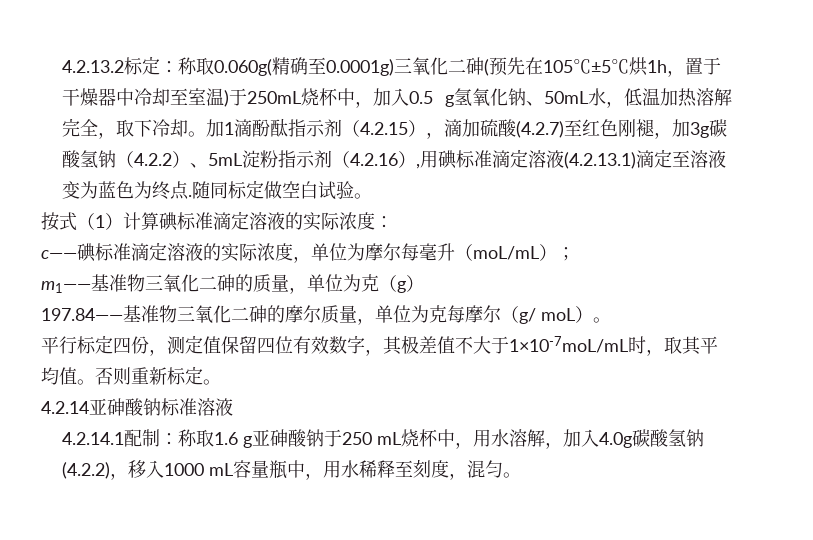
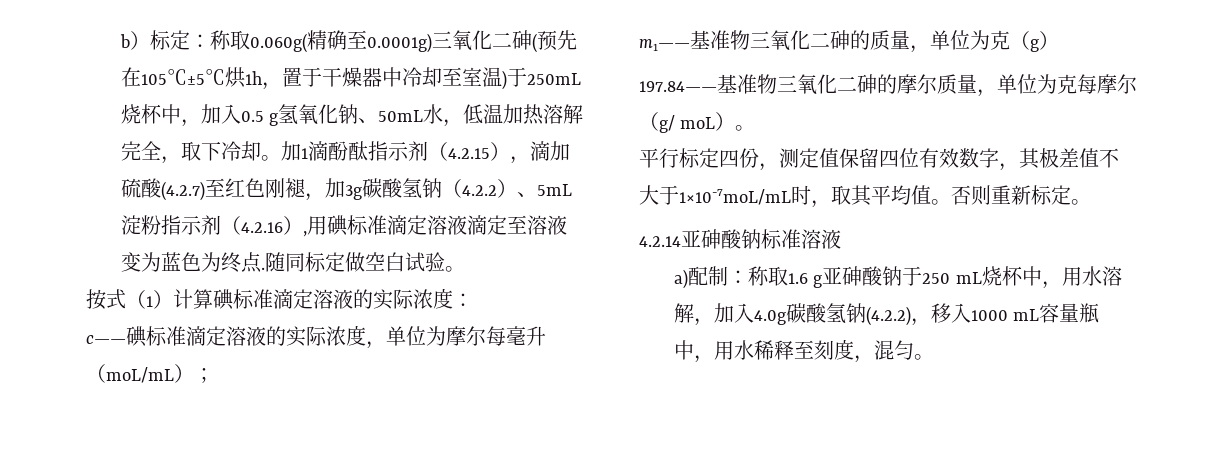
- 4.2.13.2标定：称取0.060g(精确至0.0001g)三氧化二砷(预先在105℃±5℃烘1h，置于干燥器中冷却至室温)于250mL烧杯中，加入0.5 g氢氧化钠、50mL水，低温加热溶解完全，取下冷却。
+ b）标定：称取0.060g(精确至0.0001g)三氧化二砷(预先在105℃±5℃烘1h，置于干燥器中冷却至室温)于250mL烧杯中，加入0.5 g氢氧化钠、50mL水，低温加热溶解完全，取下冷却。
- 加1滴酚酞指示剂（4.2.15），滴加硫酸(4.2.7)至红色刚褪，加3g碳酸氢钠（4.2.2）、5mL淀粉指示剂（4.2.16）,用碘标准滴定溶液(4.2.13.1)滴定至溶液变为蓝色为终点.
+ 加1滴酚酞指示剂（4.2.15），滴加硫酸(4.2.7)至红色刚褪，加3g碳酸氢钠（4.2.2）、5mL淀粉指示剂（4.2.16）,用碘标准滴定溶液滴定至溶液变为蓝色为终点.
- 4.2.14.1配制：称取1.6 g亚砷酸钠于250 mL烧杯中，用水溶解，加入4.0g碳酸氢钠(4.2.2)，移入1000 mL容量瓶中，用水稀释至刻度，混匀。
+ a)配制：称取1.6 g亚砷酸钠于250 mL烧杯中，用水溶解，加入4.0g碳酸氢钠(4.2.2)，移入1000 mL容量瓶中，用水稀释至刻度，混匀。

